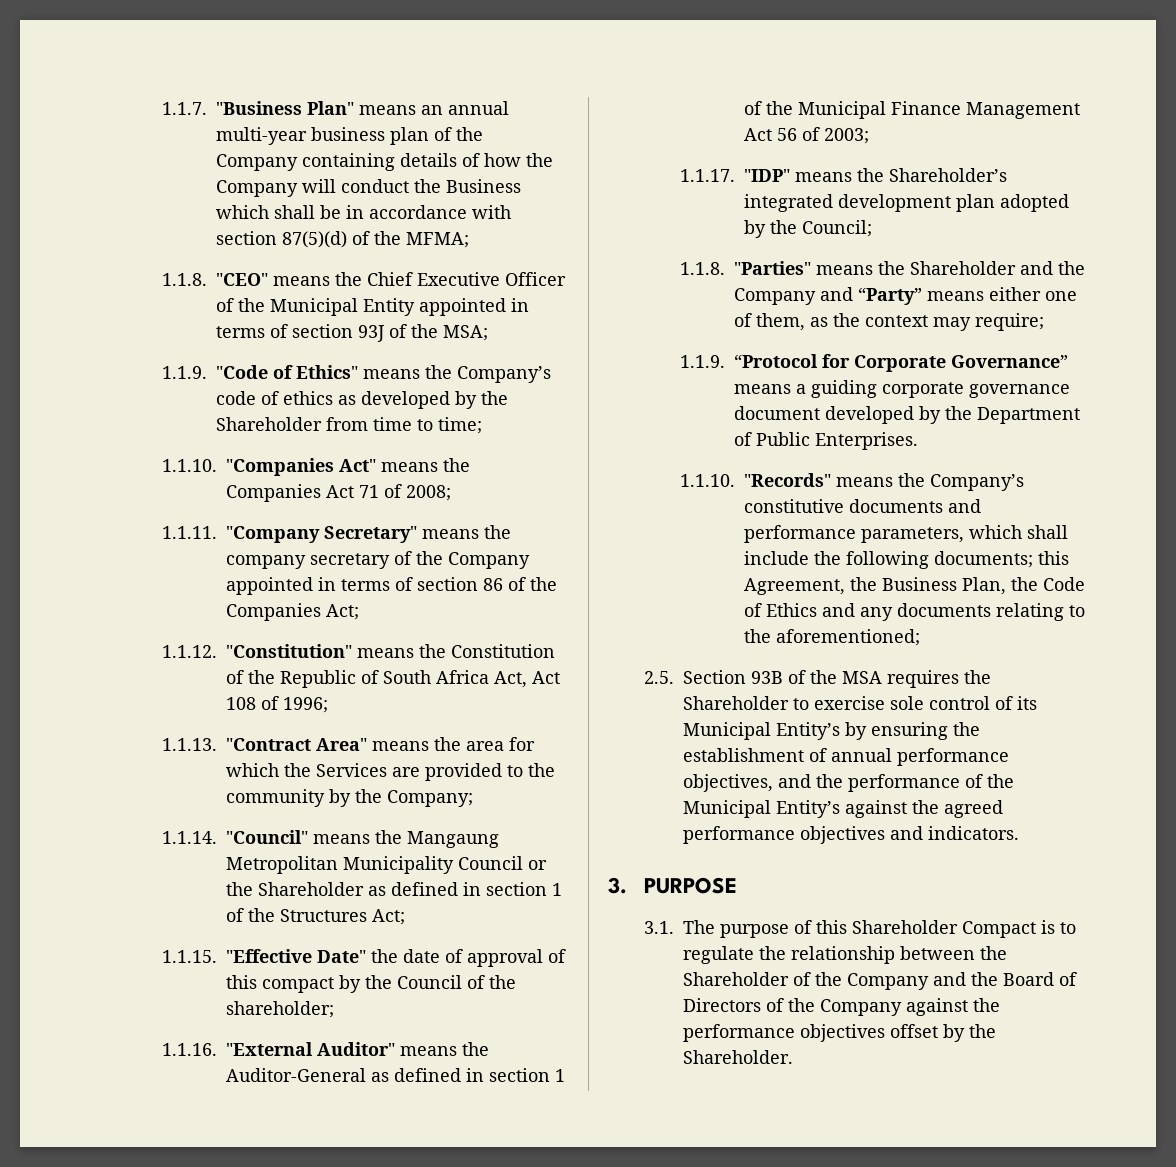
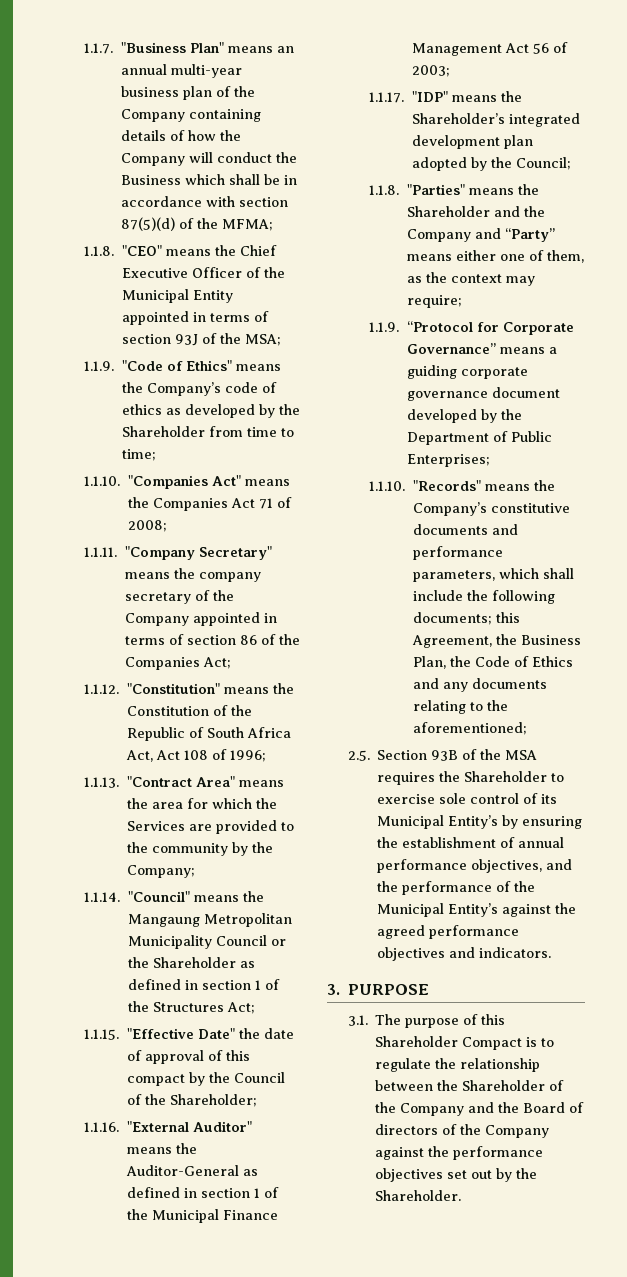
- 1.1.15. "Effective Date" the date of approval of this compact by the Council of the shareholder;
+ 1.1.15. "Effective Date" the date of approval of this compact by the Council of the Shareholder;
- 1.1.9. “Protocol for Corporate Governance” means a guiding corporate governance document developed by the Department of Public Enterprises.
+ 1.1.9. “Protocol for Corporate Governance” means a guiding corporate governance document developed by the Department of Public Enterprises;
- 3.1. The purpose of this Shareholder Compact is to regulate the relationship between the Shareholder of the Company and the Board of Directors of the Company against the performance objectives offset by the Shareholder.
+ 3.1. The purpose of this Shareholder Compact is to regulate the relationship between the Shareholder of the Company and the Board of directors of the Company against the performance objectives set out by the Shareholder.

